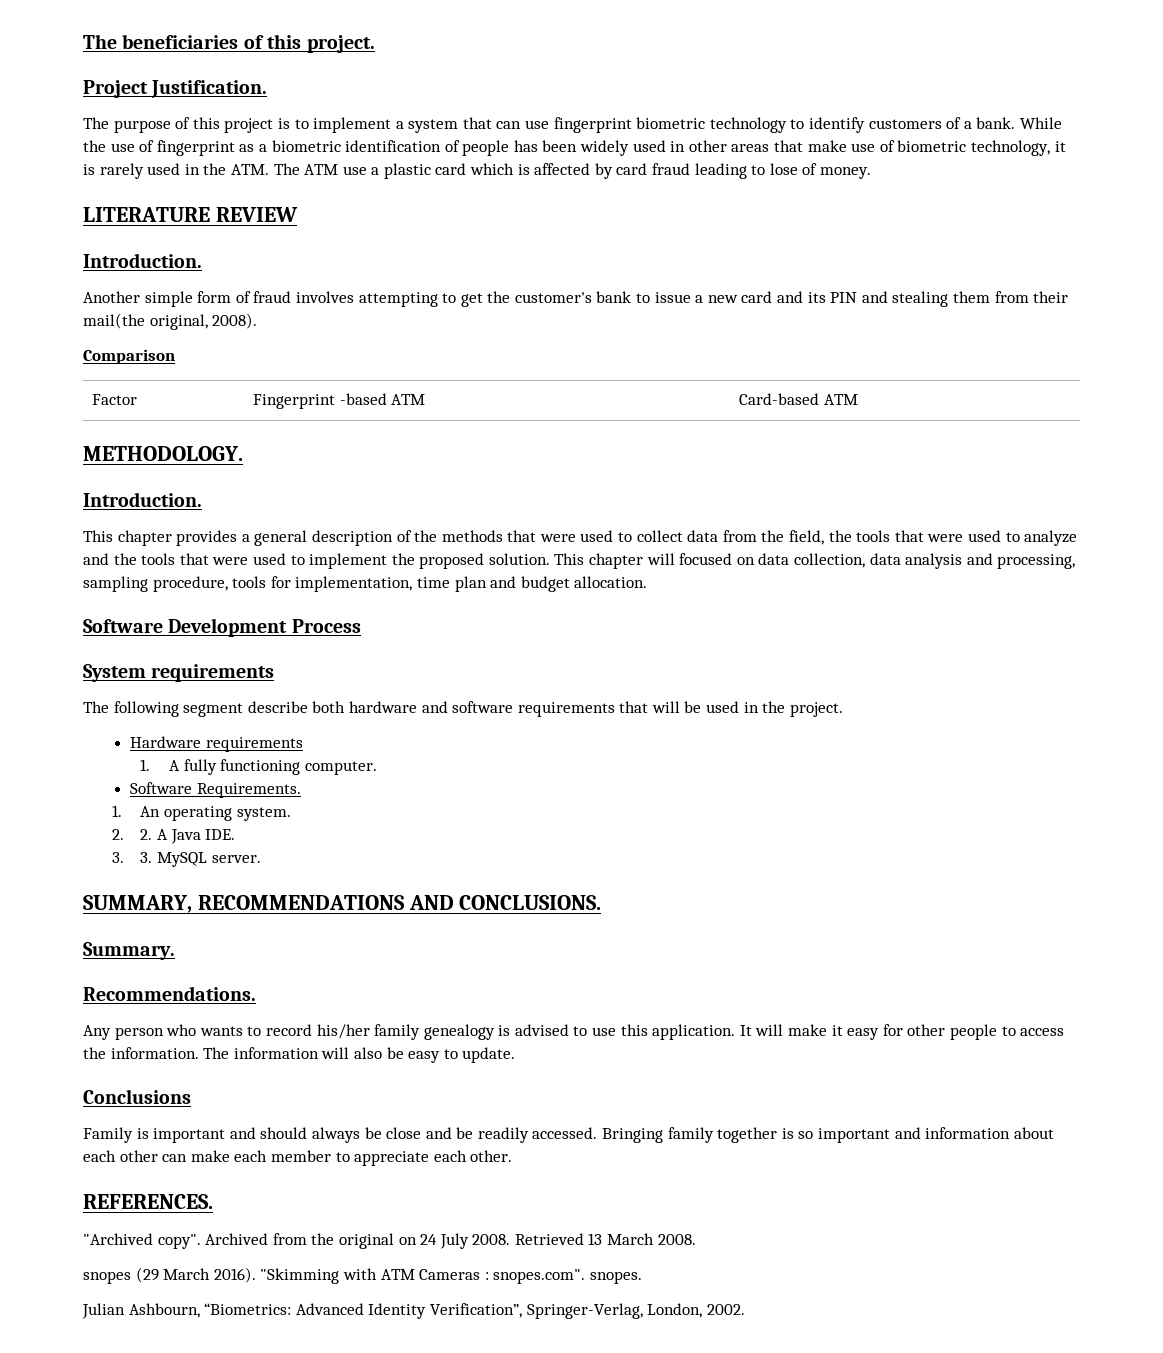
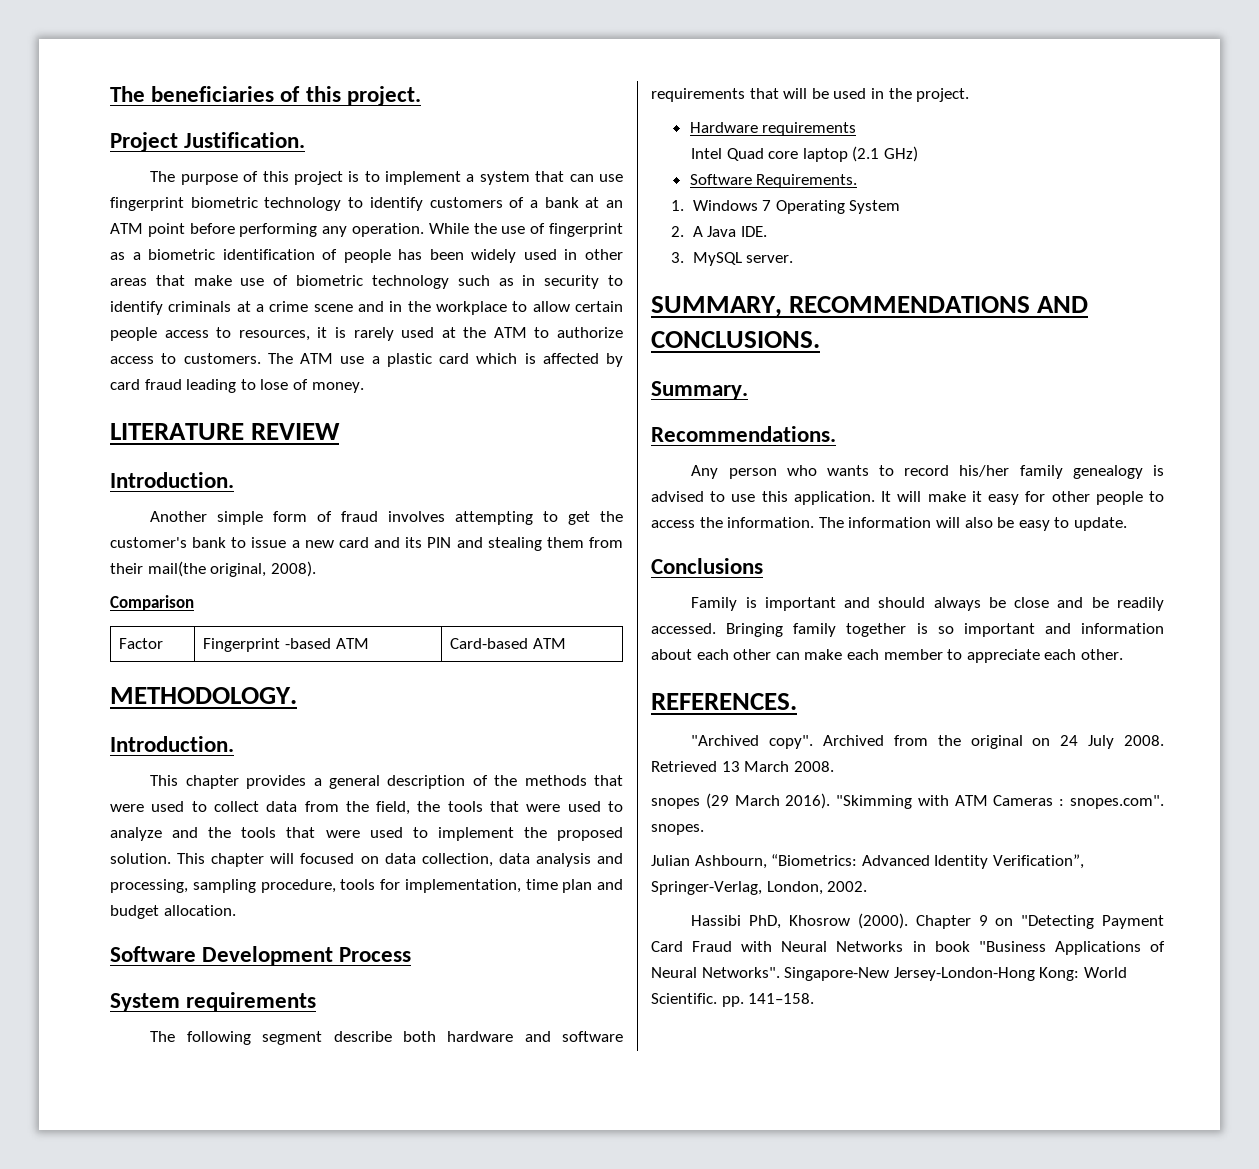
- The purpose of this project is to implement a system that can use fingerprint biometric technology to identify customers of a bank.
+ The purpose of this project is to implement a system that can use fingerprint biometric technology to identify customers of a bank at an ATM point before performing any operation.
- While the use of fingerprint as a biometric identification of people has been widely used in other areas that make use of biometric technology, it is rarely used in the ATM. The ATM use a plastic card which is affected by card fraud leading to lose of money.
+ While the use of fingerprint as a biometric identification of people has been widely used in other areas that make use of biometric technology such as in security to identify criminals at a crime scene and in the workplace to allow certain people access to resources, it is rarely used at the ATM to authorize access to customers. The ATM use a plastic card which is affected by card fraud leading to lose of money.
- 1. A fully functioning computer.
+ Intel Quad core laptop (2.1 GHz)
- 1. An operating system.
- 2. 2. A Java IDE.
+ 1. Windows 7 Operating System
+ 2. A Java IDE.
- 3. 3. MySQL server.
+ 3. MySQL server.
+ Hassibi PhD, Khosrow (2000). Chapter 9 on "Detecting Payment Card Fraud with Neural Networks in book "Business Applications of Neural Networks". Singapore-New Jersey-London-Hong Kong: World Scientific. pp. 141–158.

